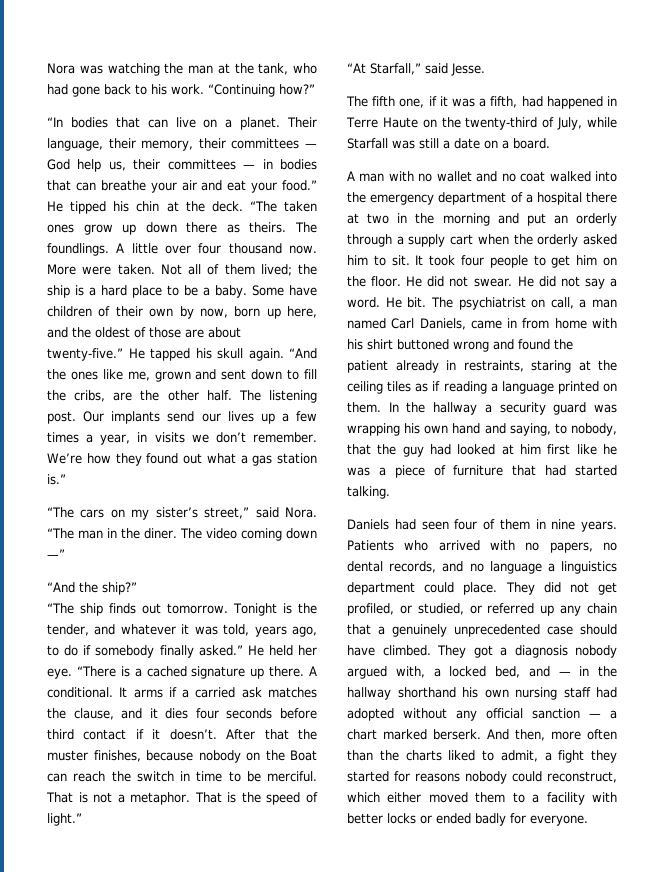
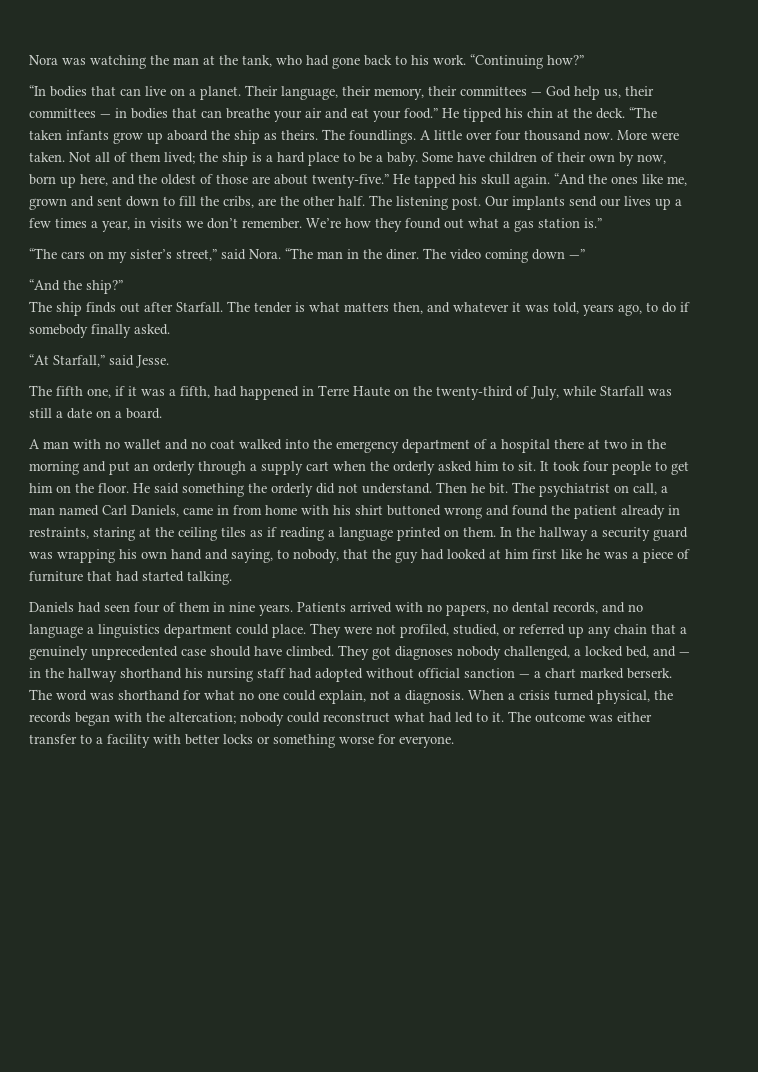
- “The taken ones grow up down there as theirs.
+ “The taken infants grow up aboard the ship as theirs.
- “The ship finds out tomorrow. Tonight is the tender, and whatever it was told, years ago, to do if somebody finally asked.” He held her eye. “There is a cached signature up there. A conditional. It arms if a carried ask matches the clause, and it dies four seconds before third contact if it doesn’t. After that the muster finishes, because nobody on the Boat can reach the switch in time to be merciful. That is not a metaphor. That is the speed of light.”
+ The ship finds out after Starfall. The tender is what matters then, and whatever it was told, years ago, to do if somebody finally asked.
- He did not swear. He did not say a word. He bit.
+ He said something the orderly did not understand. Then he bit.
- Patients who arrived with no papers, no dental records, and no language a linguistics department could place.
+ Patients arrived with no papers, no dental records, and no language a linguistics department could place.
- They did not get profiled, or studied, or referred up any chain that a genuinely unprecedented case should have climbed.
+ They were not profiled, studied, or referred up any chain that a genuinely unprecedented case should have climbed.
- They got a diagnosis nobody argued with, a locked bed, and — in the hallway shorthand his own nursing staff had adopted without any official sanction — a chart marked berserk.
+ They got diagnoses nobody challenged, a locked bed, and — in the hallway shorthand his nursing staff had adopted without official sanction — a chart marked berserk.
- And then, more often than the charts liked to admit, a fight they started for reasons nobody could reconstruct, which either moved them to a facility with better locks or ended badly for everyone.
+ The word was shorthand for what no one could explain, not a diagnosis. When a crisis turned physical, the records began with the altercation; nobody could reconstruct what had led to it. The outcome was either transfer to a facility with better locks or something worse for everyone.

